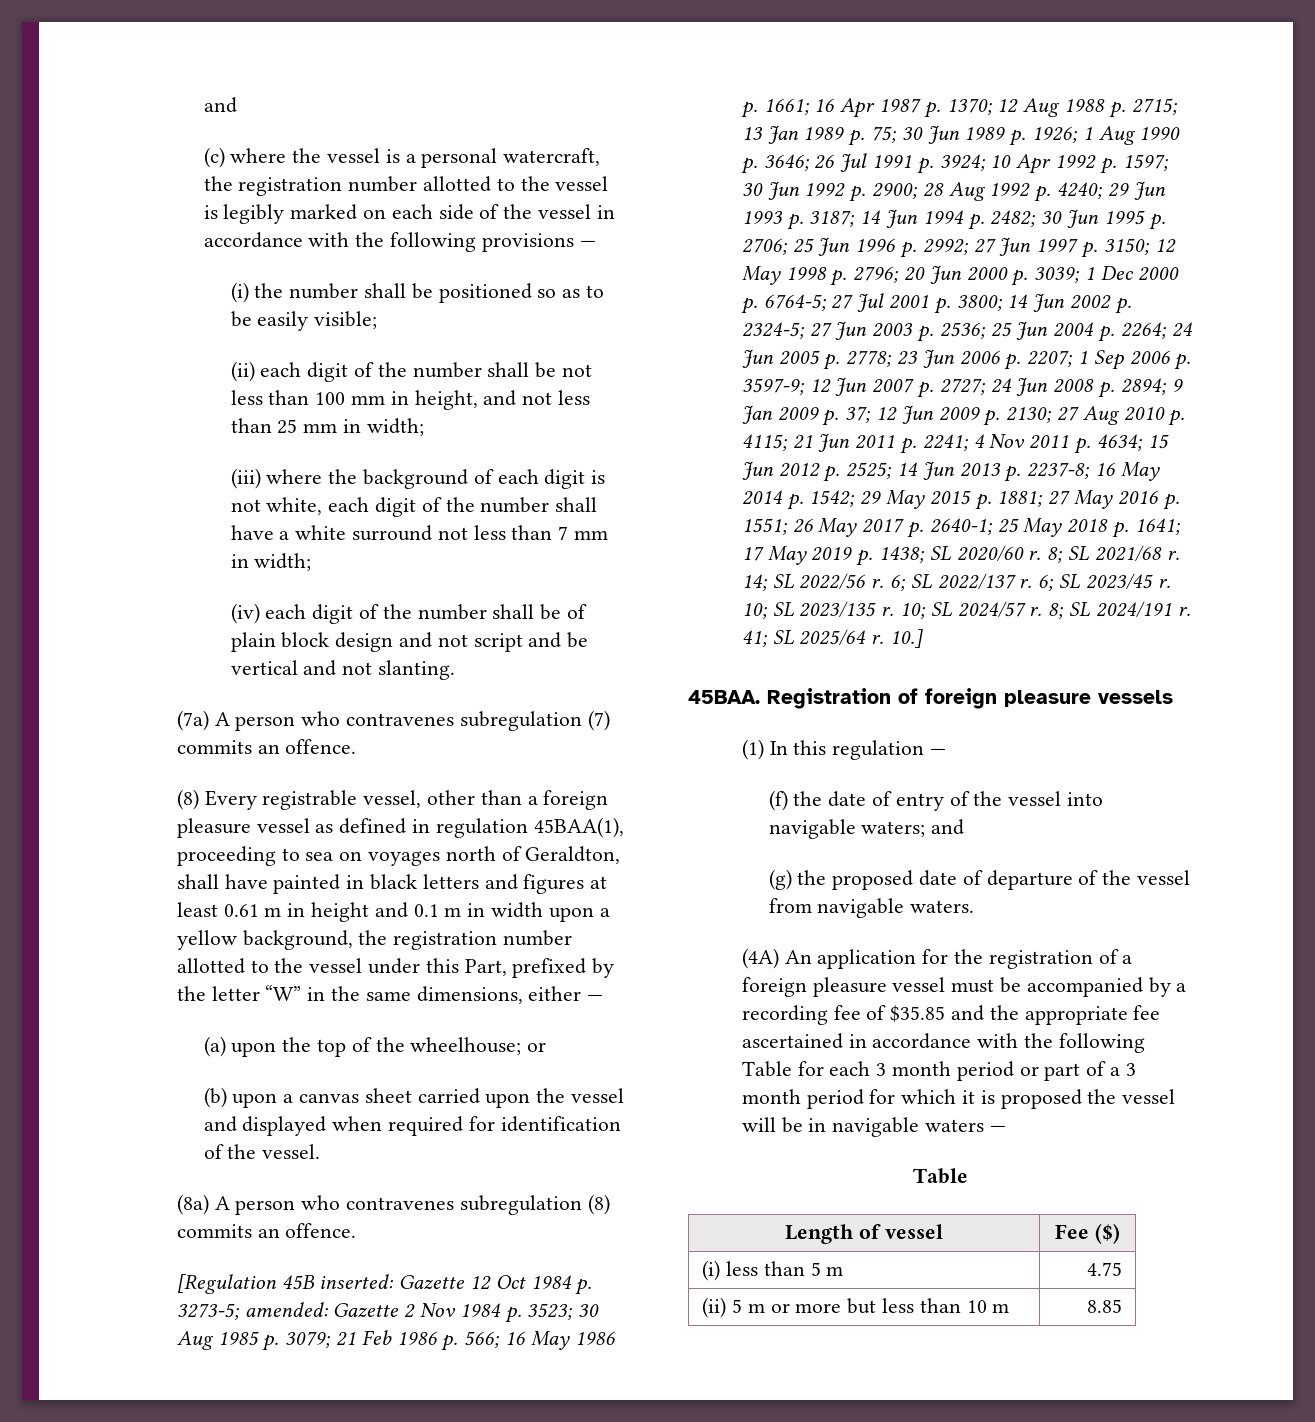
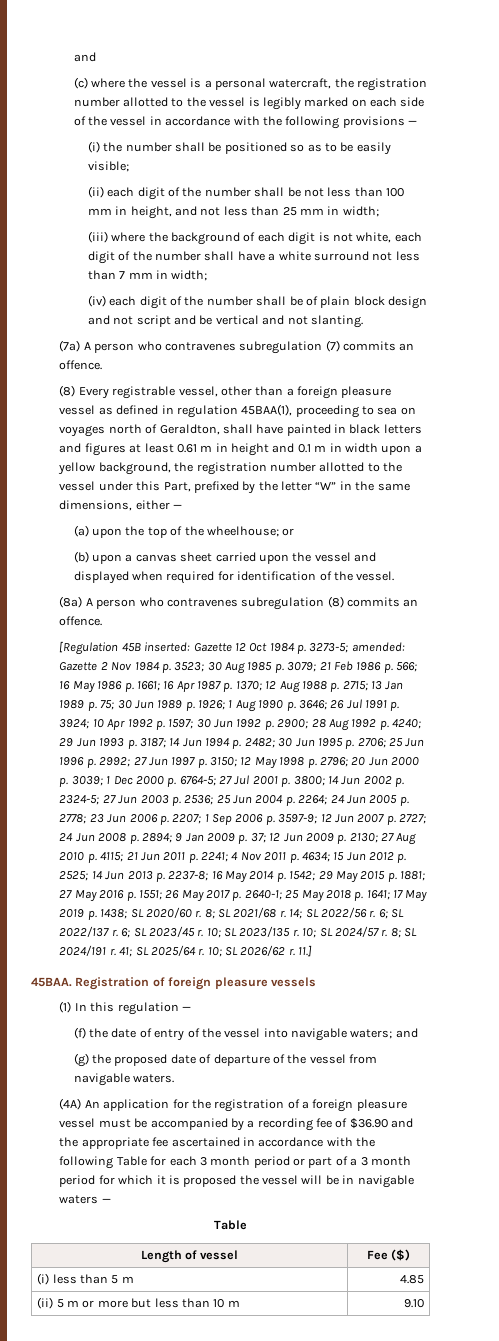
- 10.]
+ 10; SL 2026/62 r. 11.]
- (4A) An application for the registration of a foreign pleasure vessel must be accompanied by a recording fee of $35.85 and the appropriate fee ascertained in accordance with the following Table for each 3 month period or part of a 3 month period for which it is proposed the vessel will be in navigable waters —
+ (4A) An application for the registration of a foreign pleasure vessel must be accompanied by a recording fee of $36.90 and the appropriate fee ascertained in accordance with the following Table for each 3 month period or part of a 3 month period for which it is proposed the vessel will be in navigable waters —
- (i) less than 5 m | 4.75
+ (i) less than 5 m | 4.85
- (ii) 5 m or more but less than 10 m | 8.85
+ (ii) 5 m or more but less than 10 m | 9.10

